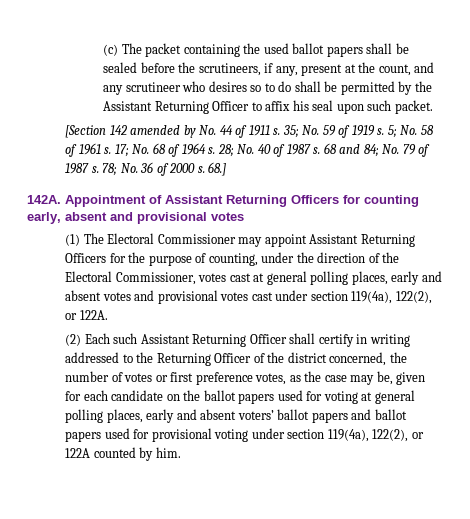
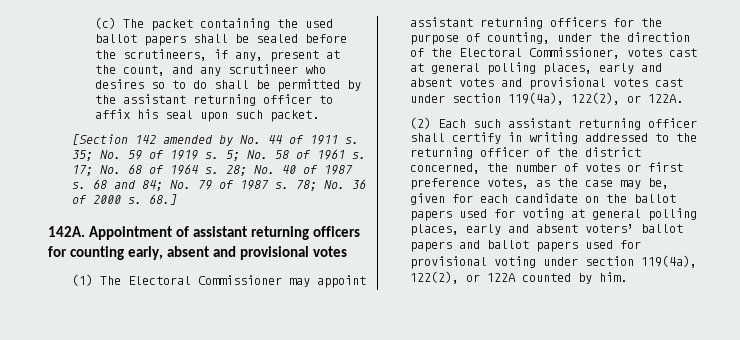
- (c) The packet containing the used ballot papers shall be sealed before the scrutineers, if any, present at the count, and any scrutineer who desires so to do shall be permitted by the Assistant Returning Officer to affix his seal upon such packet.
+ (c) The packet containing the used ballot papers shall be sealed before the scrutineers, if any, present at the count, and any scrutineer who desires so to do shall be permitted by the assistant returning officer to affix his seal upon such packet.
- Appointment of Assistant Returning Officers for counting early, absent and provisional votes
+ Appointment of assistant returning officers for counting early, absent and provisional votes
- (1) The Electoral Commissioner may appoint Assistant Returning Officers for the purpose of counting, under the direction of the Electoral Commissioner, votes cast at general polling places, early and absent votes and provisional votes cast under section 119(4a), 122(2), or 122A.
+ (1) The Electoral Commissioner may appoint assistant returning officers for the purpose of counting, under the direction of the Electoral Commissioner, votes cast at general polling places, early and absent votes and provisional votes cast under section 119(4a), 122(2), or 122A.
- (2) Each such Assistant Returning Officer shall certify in writing addressed to the Returning Officer of the district concerned, the number of votes or first preference votes, as the case may be, given for each candidate on the ballot papers used for voting at general polling places, early and absent voters’ ballot papers and ballot papers used for provisional voting under section 119(4a), 122(2), or 122A counted by him.
+ (2) Each such assistant returning officer shall certify in writing addressed to the returning officer of the district concerned, the number of votes or first preference votes, as the case may be, given for each candidate on the ballot papers used for voting at general polling places, early and absent voters’ ballot papers and ballot papers used for provisional voting under section 119(4a), 122(2), or 122A counted by him.

